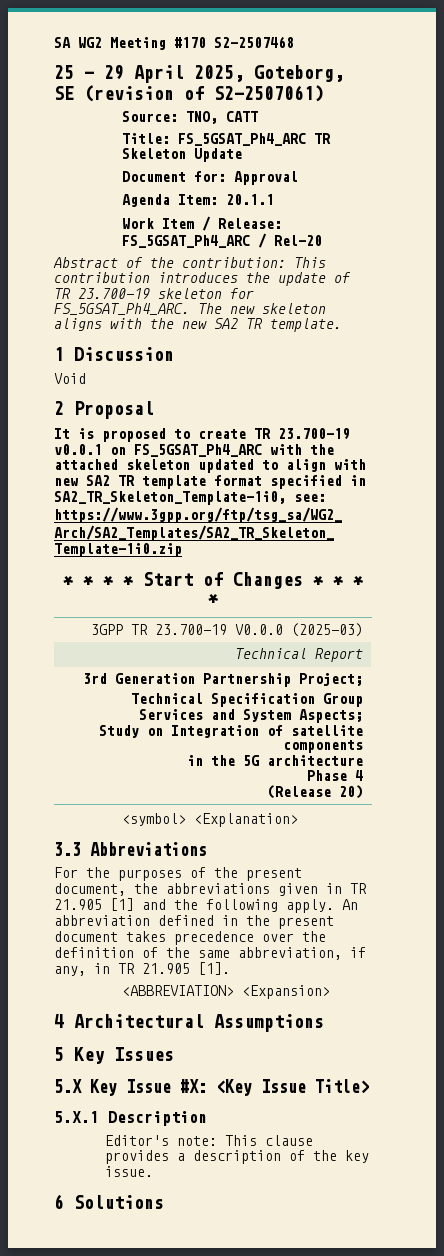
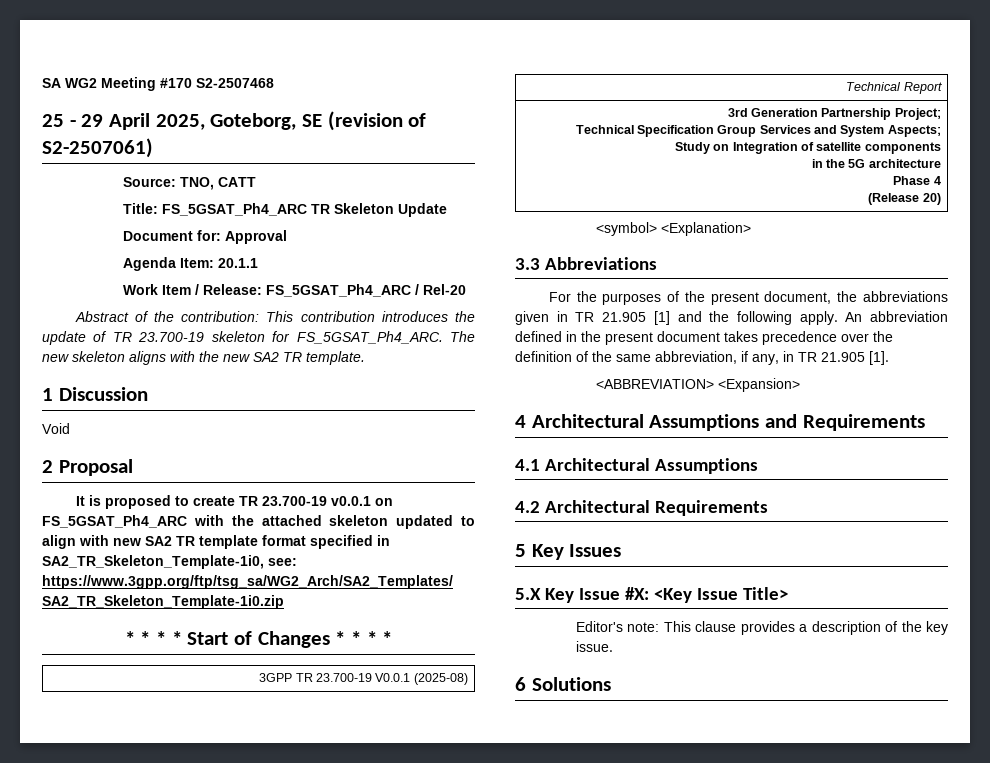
- 3GPP TR 23.700-19 V0.0.0 (2025-03)
+ 3GPP TR 23.700-19 V0.0.1 (2025-08)
- 4 Architectural Assumptions
+ 4 Architectural Assumptions and Requirements
+ 4.1 Architectural Assumptions
+ 4.2 Architectural Requirements
- 5.X.1 Description

